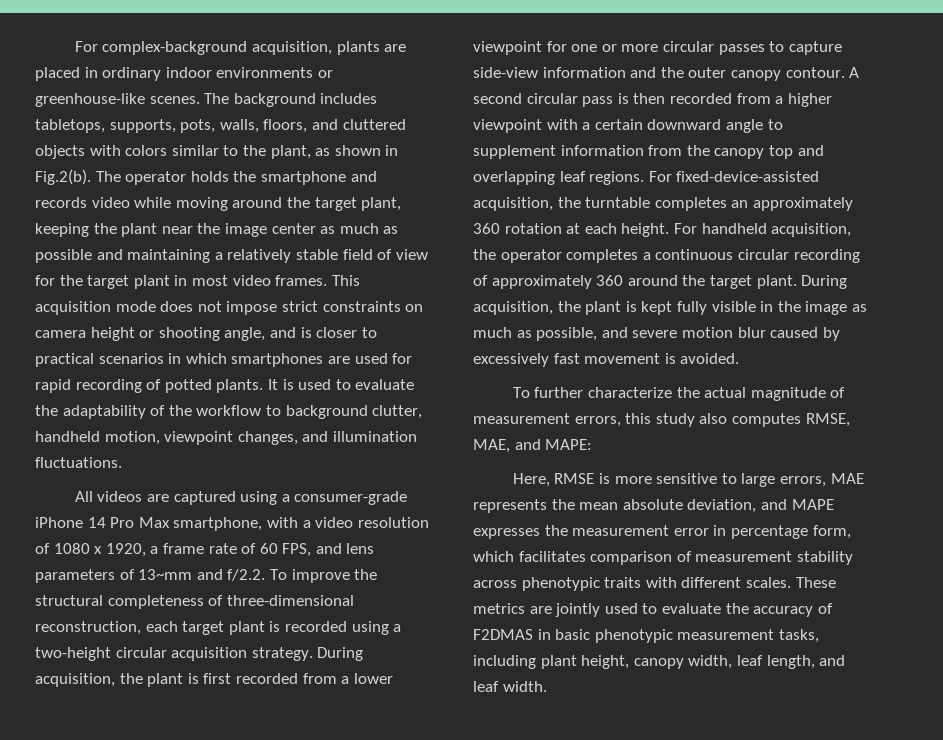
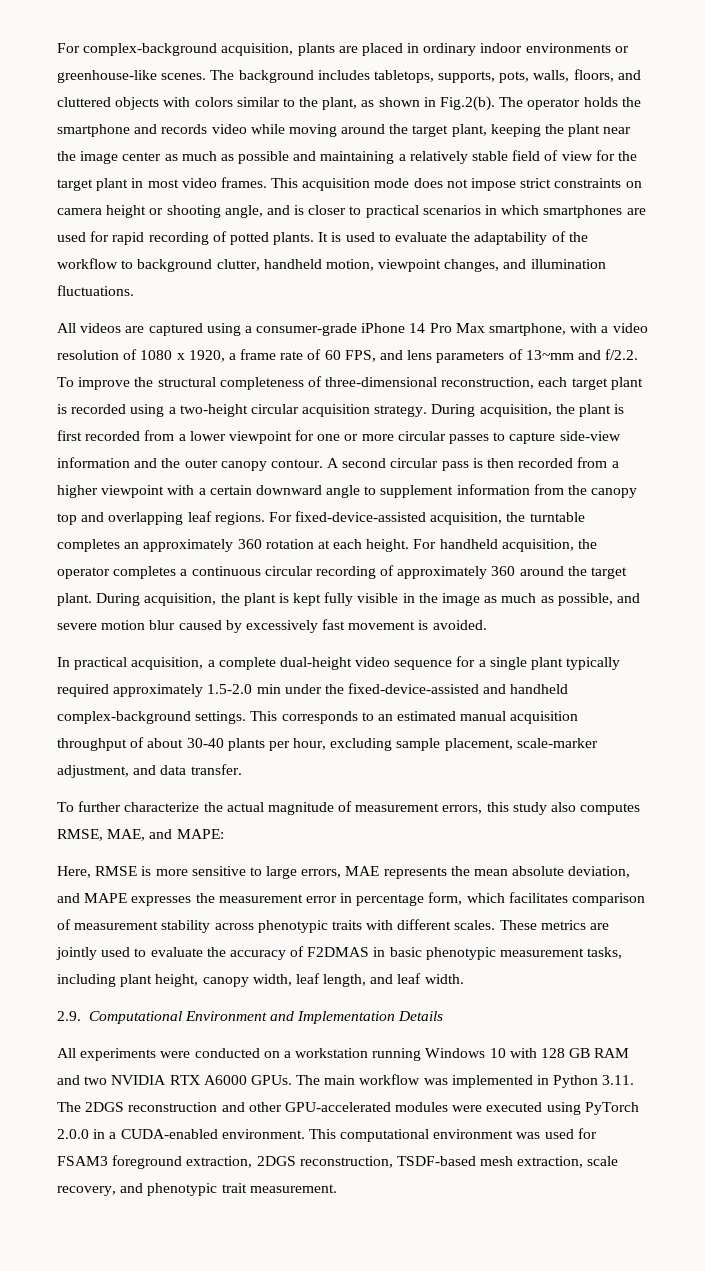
+ In practical acquisition, a complete dual-height video sequence for a single plant typically required approximately 1.5-2.0 min under the fixed-device-assisted and handheld complex-background settings. This corresponds to an estimated manual acquisition throughput of about 30-40 plants per hour, excluding sample placement, scale-marker adjustment, and data transfer.
+ 2.9. Computational Environment and Implementation Details
+ All experiments were conducted on a workstation running Windows 10 with 128 GB RAM and two NVIDIA RTX A6000 GPUs. The main workflow was implemented in Python 3.11. The 2DGS reconstruction and other GPU-accelerated modules were executed using PyTorch 2.0.0 in a CUDA-enabled environment. This computational environment was used for FSAM3 foreground extraction, 2DGS reconstruction, TSDF-based mesh extraction, scale recovery, and phenotypic trait measurement.

